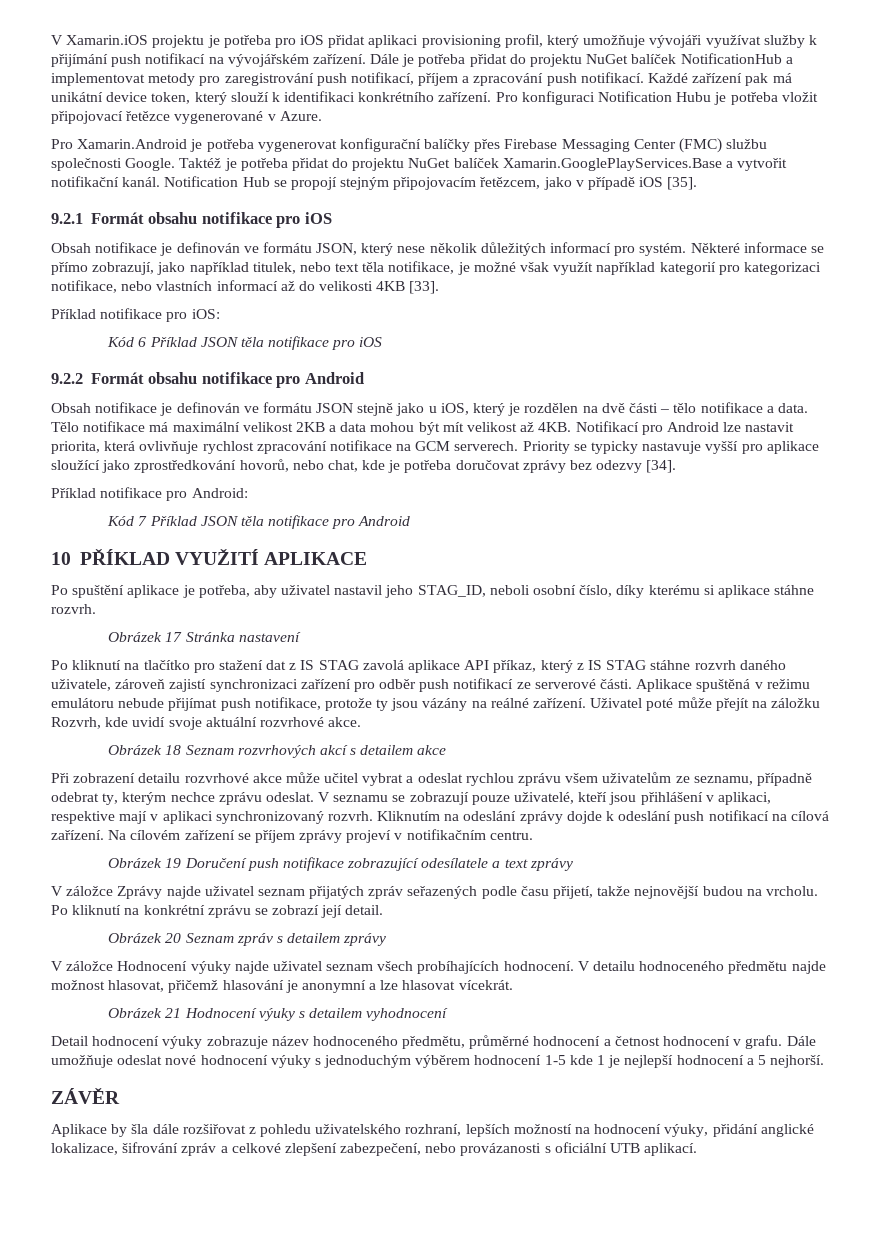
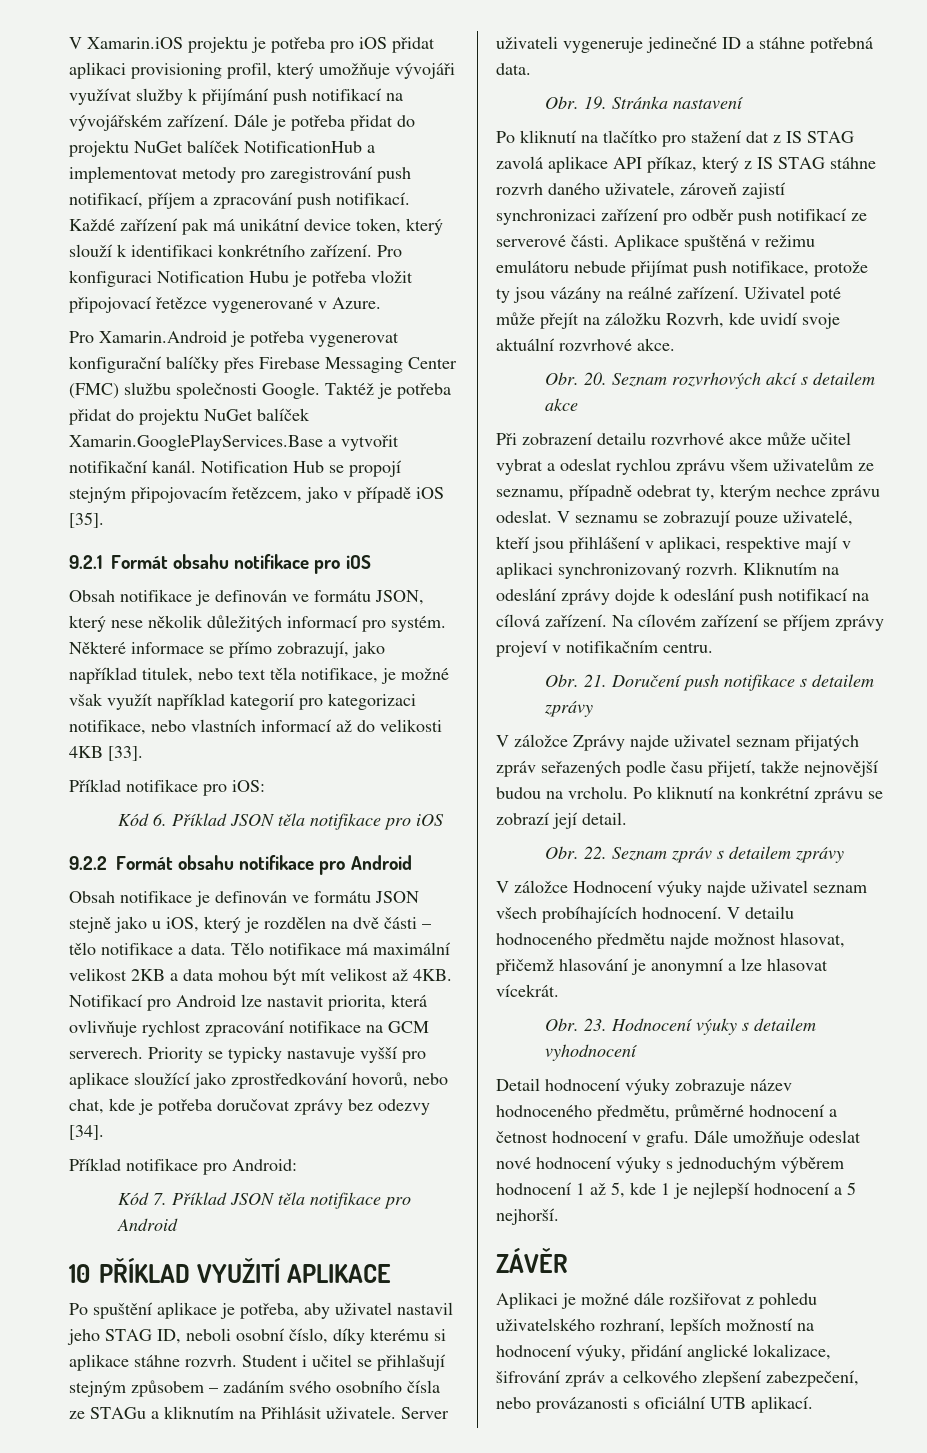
- Kód 6 Příklad JSON těla notifikace pro iOS
+ Kód 6. Příklad JSON těla notifikace pro iOS
- Kód 7 Příklad JSON těla notifikace pro Android
+ Kód 7. Příklad JSON těla notifikace pro Android
- Po spuštění aplikace je potřeba, aby uživatel nastavil jeho STAG_ID, neboli osobní číslo, díky kterému si aplikace stáhne rozvrh.
- Obrázek 17 Stránka nastavení
+ Po spuštění aplikace je potřeba, aby uživatel nastavil jeho STAG ID, neboli osobní číslo, díky kterému si aplikace stáhne rozvrh. Student i učitel se přihlašují stejným způsobem – zadáním svého osobního čísla ze STAGu a kliknutím na Přihlásit uživatele. Server uživateli vygeneruje jedinečné ID a stáhne potřebná data.
+ Obr. 19. Stránka nastavení
- Obrázek 18 Seznam rozvrhových akcí s detailem akce
+ Obr. 20. Seznam rozvrhových akcí s detailem akce
- Obrázek 19 Doručení push notifikace zobrazující odesílatele a text zprávy
+ Obr. 21. Doručení push notifikace s detailem zprávy
- Obrázek 20 Seznam zpráv s detailem zprávy
+ Obr. 22. Seznam zpráv s detailem zprávy
- Obrázek 21 Hodnocení výuky s detailem vyhodnocení
+ Obr. 23. Hodnocení výuky s detailem vyhodnocení
- Dále umožňuje odeslat nové hodnocení výuky s jednoduchým výběrem hodnocení 1-5 kde 1 je nejlepší hodnocení a 5 nejhorší.
+ Dále umožňuje odeslat nové hodnocení výuky s jednoduchým výběrem hodnocení 1 až 5, kde 1 je nejlepší hodnocení a 5 nejhorší.
- Aplikace by šla dále rozšiřovat z pohledu uživatelského rozhraní, lepších možností na hodnocení výuky, přidání anglické lokalizace, šifrování zpráv a celkové zlepšení zabezpečení, nebo provázanosti s oficiální UTB aplikací.
+ Aplikaci je možné dále rozšiřovat z pohledu uživatelského rozhraní, lepších možností na hodnocení výuky, přidání anglické lokalizace, šifrování zpráv a celkového zlepšení zabezpečení, nebo provázanosti s oficiální UTB aplikací.

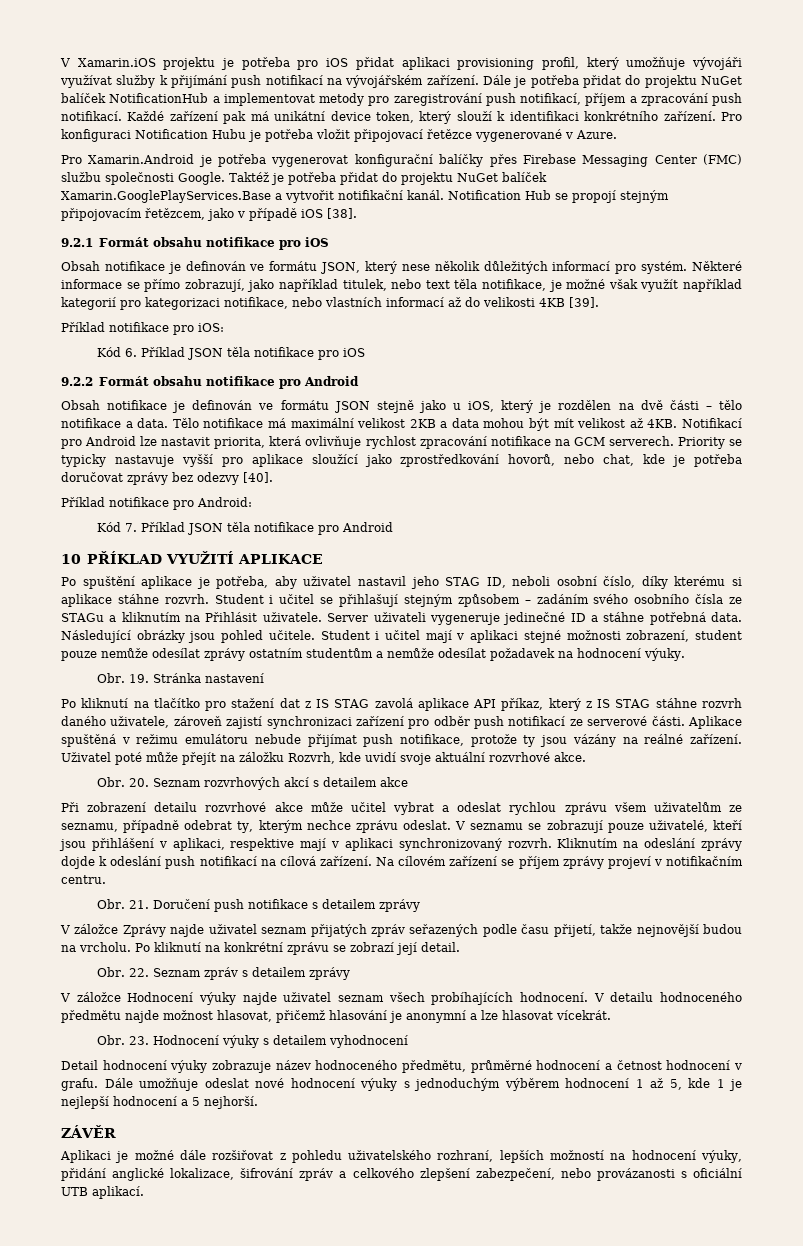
- Notification Hub se propojí stejným připojovacím řetězcem, jako v případě iOS [35].
+ Notification Hub se propojí stejným připojovacím řetězcem, jako v případě iOS [38].
- Některé informace se přímo zobrazují, jako například titulek, nebo text těla notifikace, je možné však využít například kategorií pro kategorizaci notifikace, nebo vlastních informací až do velikosti 4KB [33].
+ Některé informace se přímo zobrazují, jako například titulek, nebo text těla notifikace, je možné však využít například kategorií pro kategorizaci notifikace, nebo vlastních informací až do velikosti 4KB [39].
- Priority se typicky nastavuje vyšší pro aplikace sloužící jako zprostředkování hovorů, nebo chat, kde je potřeba doručovat zprávy bez odezvy [34].
+ Priority se typicky nastavuje vyšší pro aplikace sloužící jako zprostředkování hovorů, nebo chat, kde je potřeba doručovat zprávy bez odezvy [40].
+ Následující obrázky jsou pohled učitele. Student i učitel mají v aplikaci stejné možnosti zobrazení, student pouze nemůže odesílat zprávy ostatním studentům a nemůže odesílat požadavek na hodnocení výuky.

